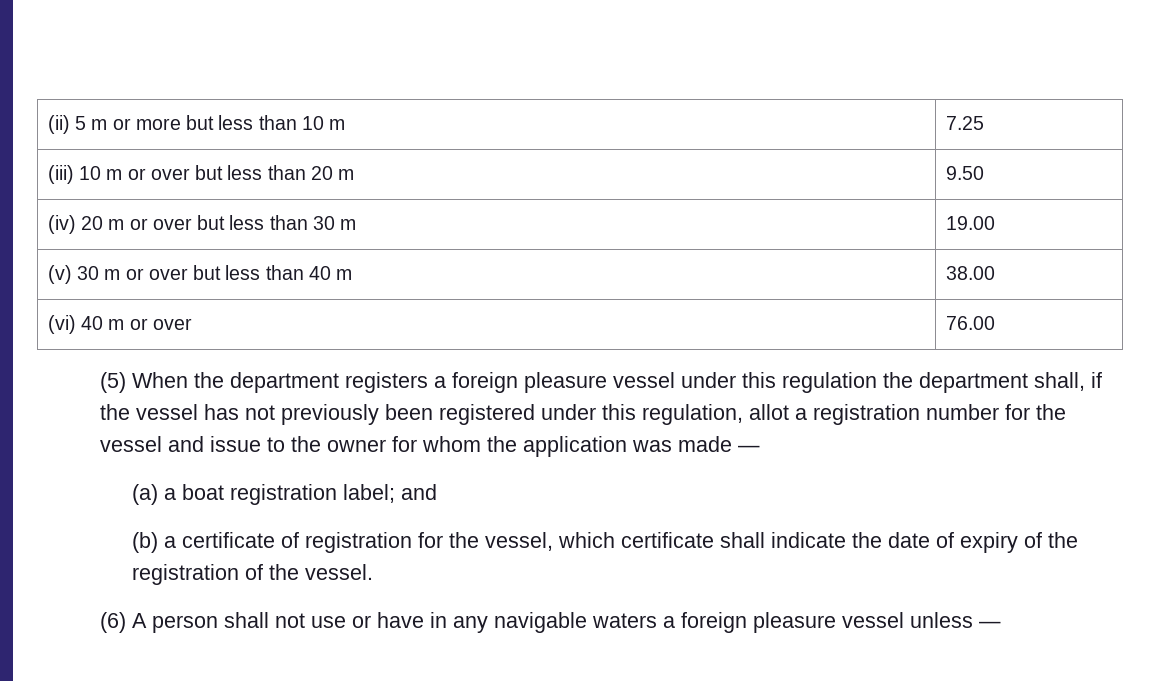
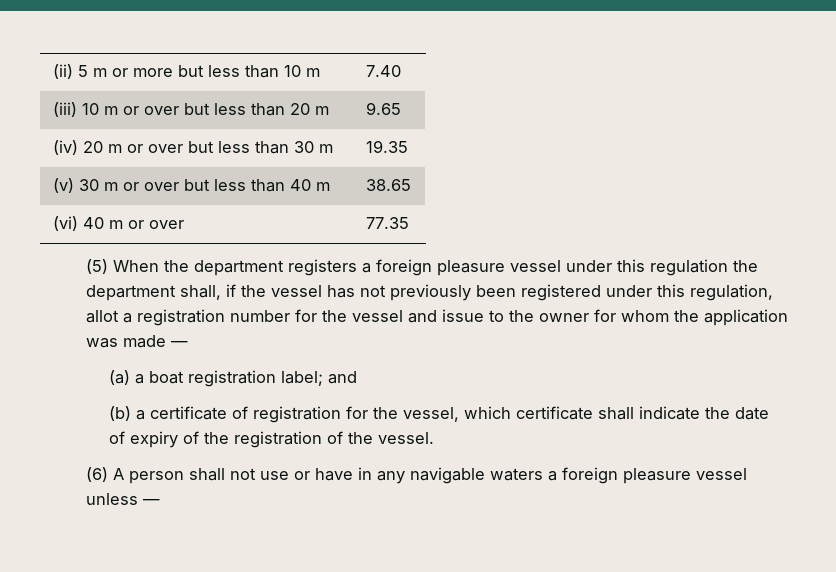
- (ii) 5 m or more but less than 10 m | 7.25
+ (ii) 5 m or more but less than 10 m | 7.40
- (iii) 10 m or over but less than 20 m | 9.50
+ (iii) 10 m or over but less than 20 m | 9.65
- (iv) 20 m or over but less than 30 m | 19.00
+ (iv) 20 m or over but less than 30 m | 19.35
- (v) 30 m or over but less than 40 m | 38.00
+ (v) 30 m or over but less than 40 m | 38.65
- (vi) 40 m or over | 76.00
+ (vi) 40 m or over | 77.35

